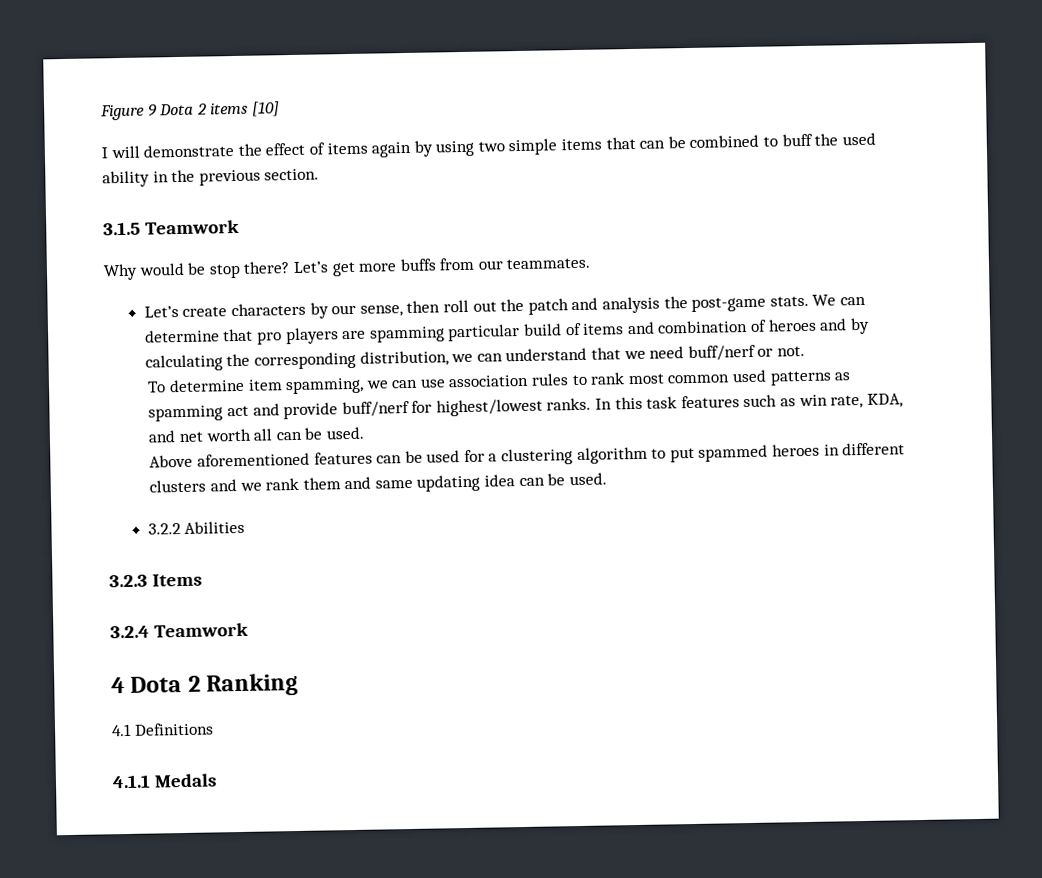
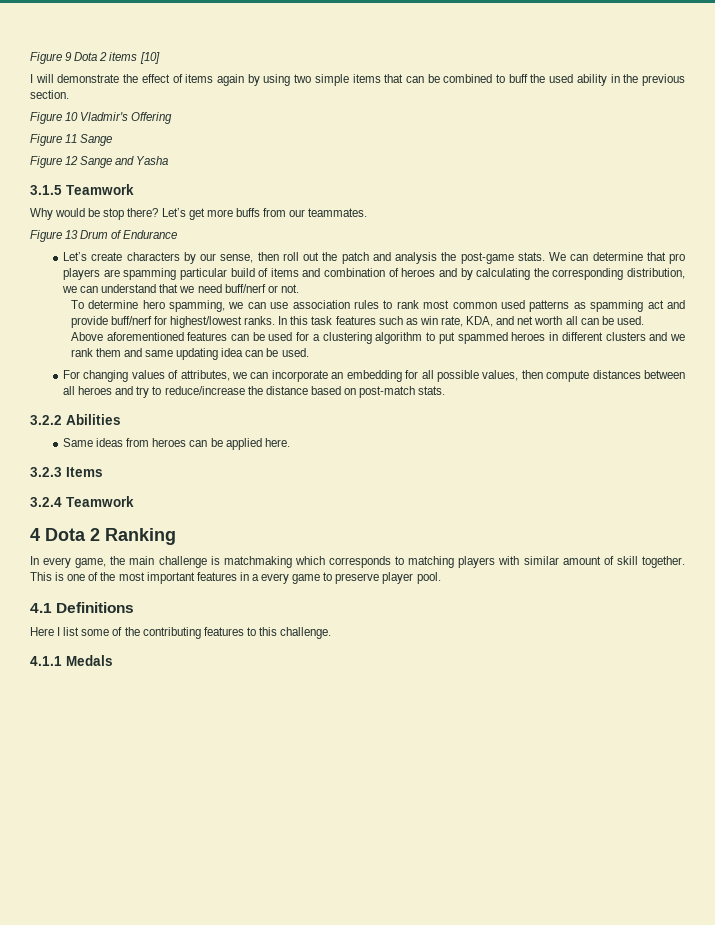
+ Figure 10 Vladmir's Offering
+ Figure 11 Sange
+ Figure 12 Sange and Yasha
+ Figure 13 Drum of Endurance
- To determine item spamming, we can use association rules to rank most common used patterns as spamming act and provide buff/nerf for highest/lowest ranks.
+ To determine hero spamming, we can use association rules to rank most common used patterns as spamming act and provide buff/nerf for highest/lowest ranks.
+ For changing values of attributes, we can incorporate an embedding for all possible values, then compute distances between all heroes and try to reduce/increase the distance based on post-match stats.
  3.2.2 Abilities
+ Same ideas from heroes can be applied here.
+ In every game, the main challenge is matchmaking which corresponds to matching players with similar amount of skill together. This is one of the most important features in a every game to preserve player pool.
  4.1 Definitions
+ Here I list some of the contributing features to this challenge.

